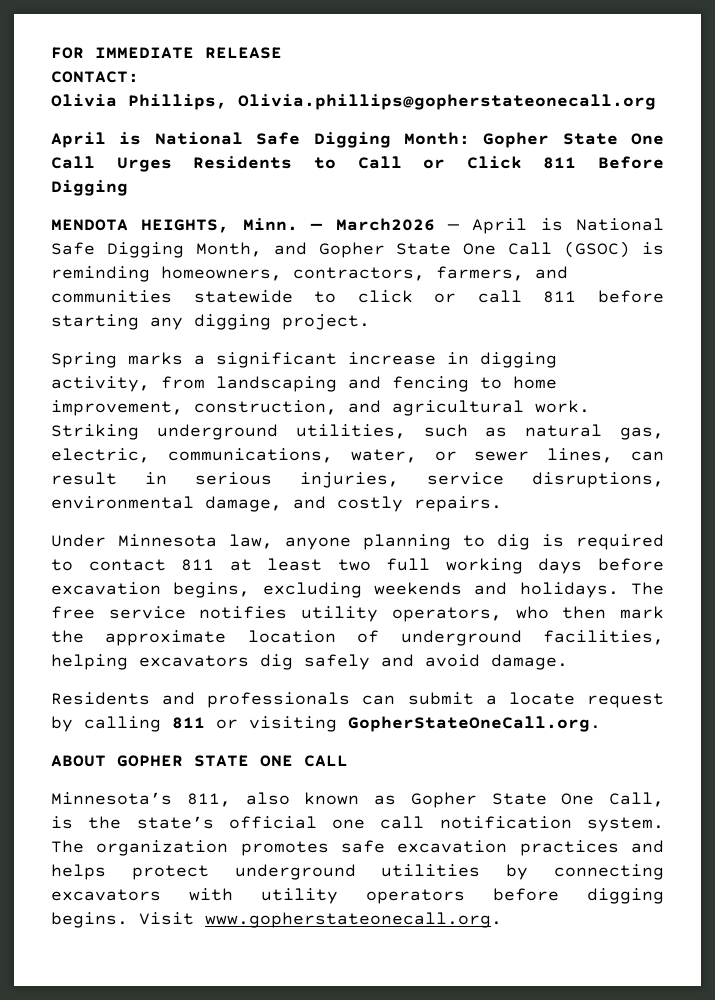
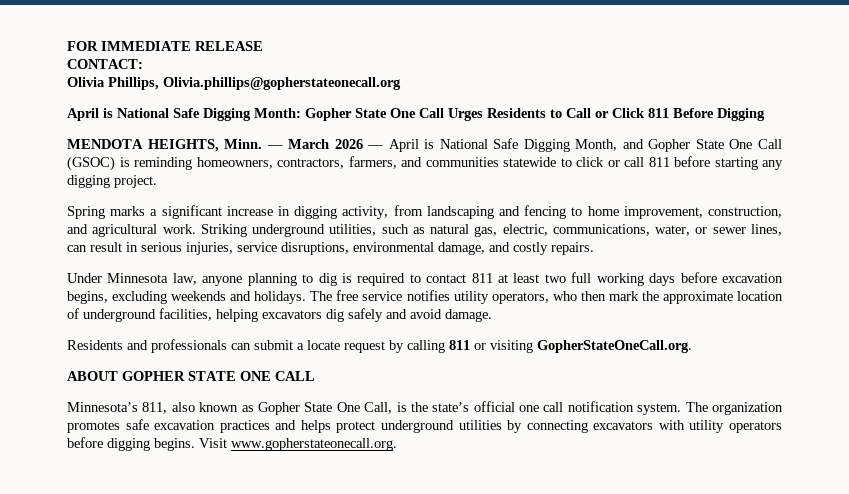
- — March2026 — April is National Safe Digging Month, and Gopher State One Call (GSOC) is reminding homeowners, contractors, farmers, and communities statewide to click or call 811 before starting any digging project.
+ — March 2026 — April is National Safe Digging Month, and Gopher State One Call (GSOC) is reminding homeowners, contractors, farmers, and communities statewide to click or call 811 before starting any digging project.

